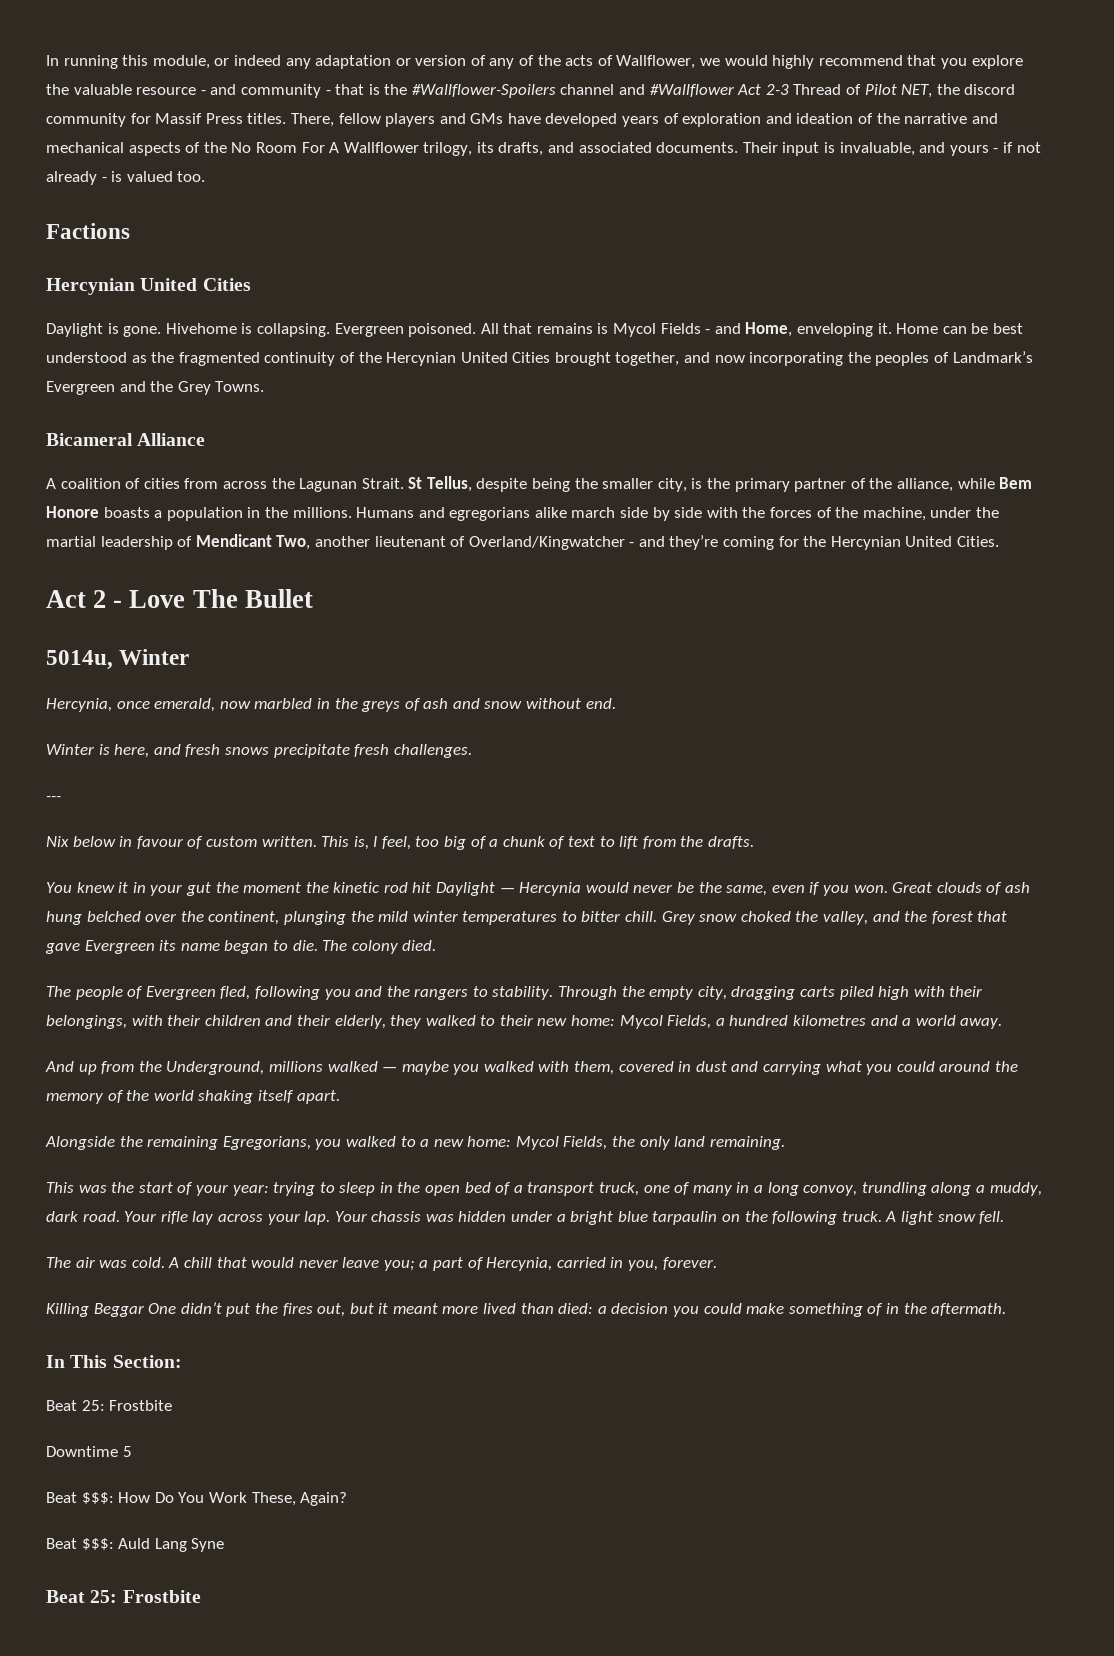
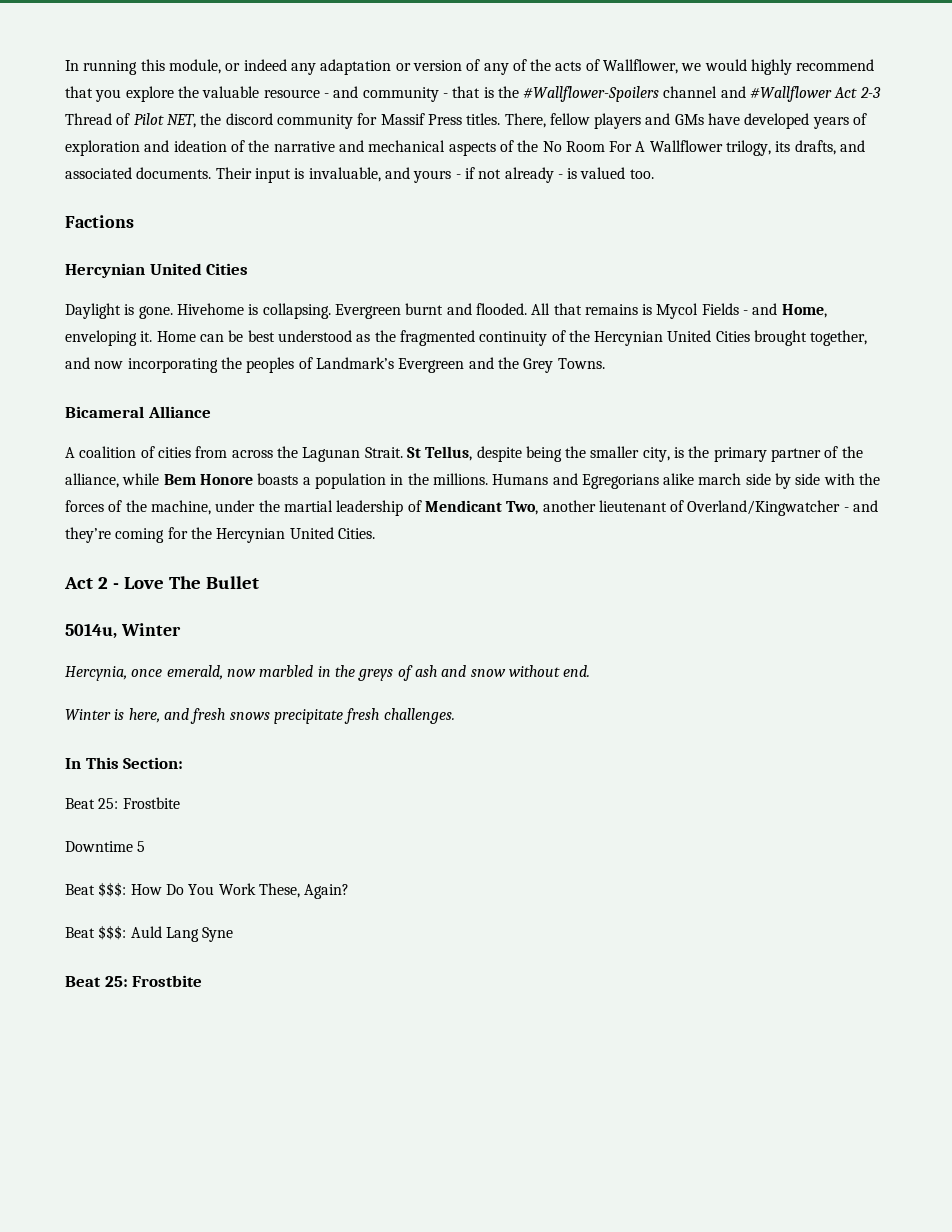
- Evergreen poisoned.
+ Evergreen burnt and flooded.
- Humans and egregorians alike march side by side with the forces of the machine, under the martial leadership of Mendicant Two, another lieutenant of Overland/Kingwatcher - and they’re coming for the Hercynian United Cities.
+ Humans and Egregorians alike march side by side with the forces of the machine, under the martial leadership of Mendicant Two, another lieutenant of Overland/Kingwatcher - and they’re coming for the Hercynian United Cities.
- ---
- Nix below in favour of custom written. This is, I feel, too big of a chunk of text to lift from the drafts.
- You knew it in your gut the moment the kinetic rod hit Daylight — Hercynia would never be the same, even if you won. Great clouds of ash hung belched over the continent, plunging the mild winter temperatures to bitter chill. Grey snow choked the valley, and the forest that gave Evergreen its name began to die. The colony died.
- The people of Evergreen fled, following you and the rangers to stability. Through the empty city, dragging carts piled high with their belongings, with their children and their elderly, they walked to their new home: Mycol Fields, a hundred kilometres and a world away.
- And up from the Underground, millions walked — maybe you walked with them, covered in dust and carrying what you could around the memory of the world shaking itself apart.
- Alongside the remaining Egregorians, you walked to a new home: Mycol Fields, the only land remaining.
- This was the start of your year: trying to sleep in the open bed of a transport truck, one of many in a long convoy, trundling along a muddy, dark road. Your rifle lay across your lap. Your chassis was hidden under a bright blue tarpaulin on the following truck. A light snow fell.
- The air was cold. A chill that would never leave you; a part of Hercynia, carried in you, forever.
- Killing Beggar One didn’t put the fires out, but it meant more lived than died: a decision you could make something of in the aftermath.

